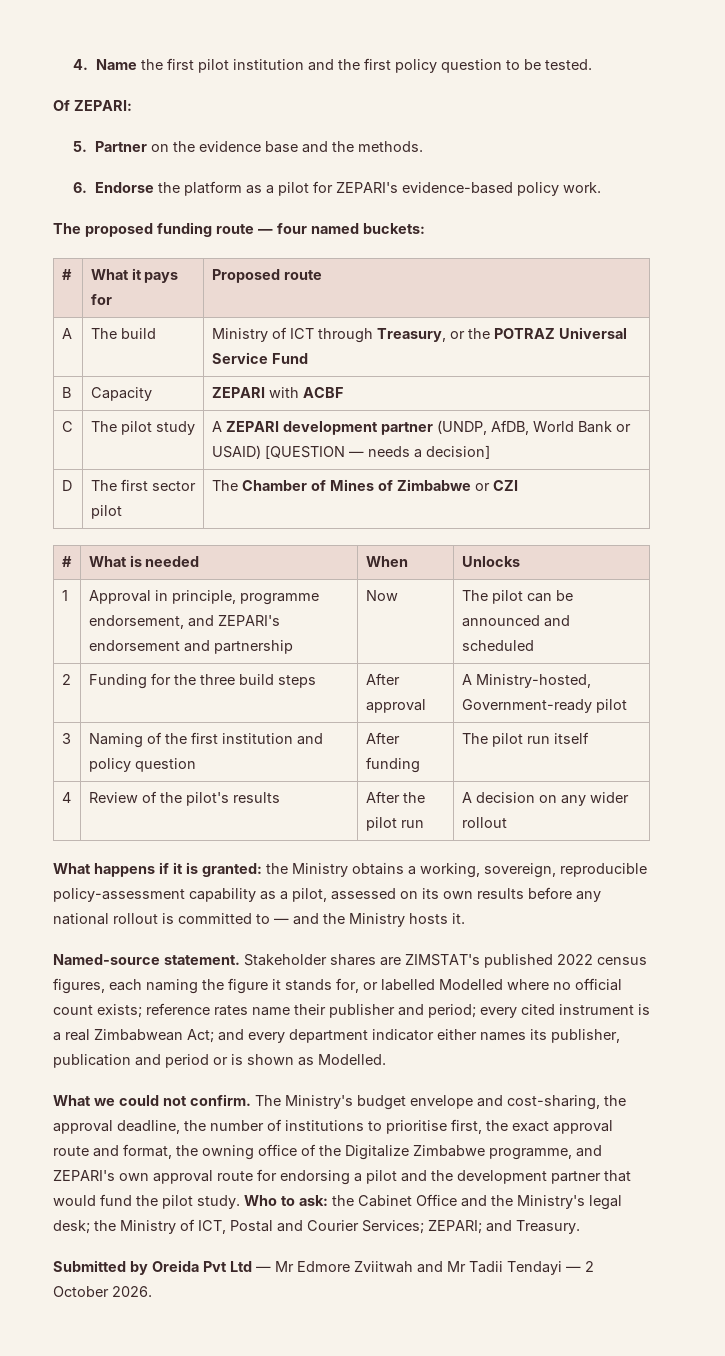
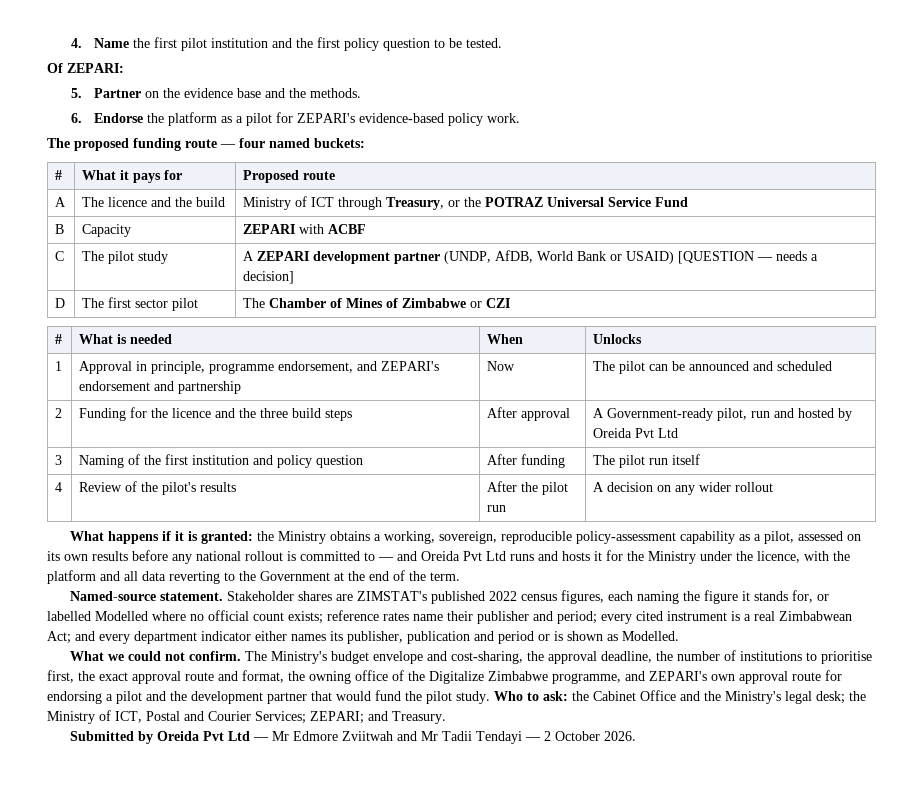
- A | The build | Ministry of ICT through Treasury, or the POTRAZ Universal Service Fund
+ A | The licence and the build | Ministry of ICT through Treasury, or the POTRAZ Universal Service Fund
- 2 | Funding for the three build steps | After approval | A Ministry-hosted, Government-ready pilot
+ 2 | Funding for the licence and the three build steps | After approval | A Government-ready pilot, run and hosted by Oreida Pvt Ltd
- What happens if it is granted: the Ministry obtains a working, sovereign, reproducible policy-assessment capability as a pilot, assessed on its own results before any national rollout is committed to — and the Ministry hosts it.
+ What happens if it is granted: the Ministry obtains a working, sovereign, reproducible policy-assessment capability as a pilot, assessed on its own results before any national rollout is committed to — and Oreida Pvt Ltd runs and hosts it for the Ministry under the licence, with the platform and all data reverting to the Government at the end of the term.

